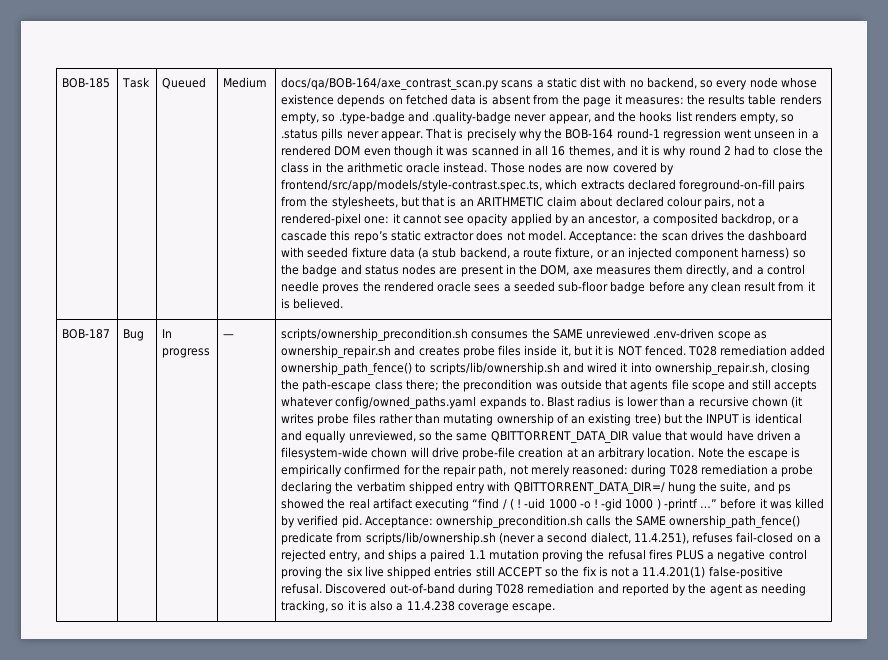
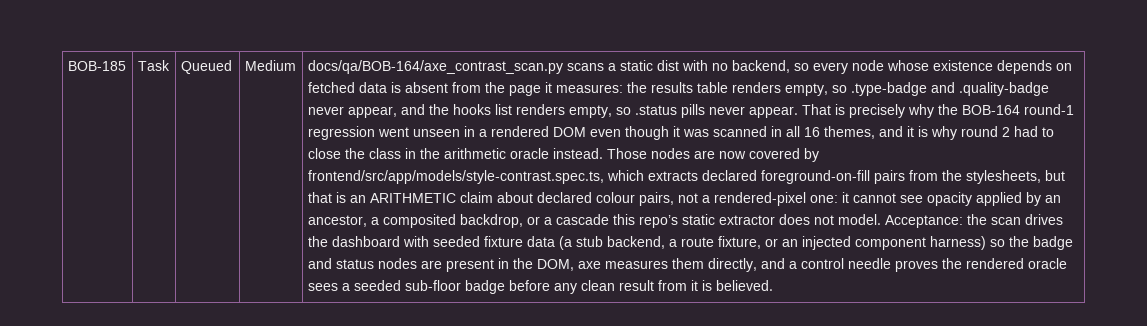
- BOB-187 | Bug | In progress | — | scripts/ownership_precondition.sh consumes the SAME unreviewed .env-driven scope as ownership_repair.sh and creates probe files inside it, but it is NOT fenced. T028 remediation added ownership_path_fence() to scripts/lib/ownership.sh and wired it into ownership_repair.sh, closing the path-escape class there; the precondition was outside that agents file scope and still accepts whatever config/owned_paths.yaml expands to. Blast radius is lower than a recursive chown (it writes probe files rather than mutating ownership of an existing tree) but the INPUT is identical and equally unreviewed, so the same QBITTORRENT_DATA_DIR value that would have driven a filesystem-wide chown will drive probe-file creation at an arbitrary location. Note the escape is empirically confirmed for the repair path, not merely reasoned: during T028 remediation a probe declaring the verbatim shipped entry with QBITTORRENT_DATA_DIR=/ hung the suite, and ps showed the real artifact executing “find / ( ! -uid 1000 -o ! -gid 1000 ) -printf …” before it was killed by verified pid. Acceptance: ownership_precondition.sh calls the SAME ownership_path_fence() predicate from scripts/lib/ownership.sh (never a second dialect, 11.4.251), refuses fail-closed on a rejected entry, and ships a paired 1.1 mutation proving the refusal fires PLUS a negative control proving the six live shipped entries still ACCEPT so the fix is not a 11.4.201(1) false-positive refusal. Discovered out-of-band during T028 remediation and reported by the agent as needing tracking, so it is also a 11.4.238 coverage escape.

